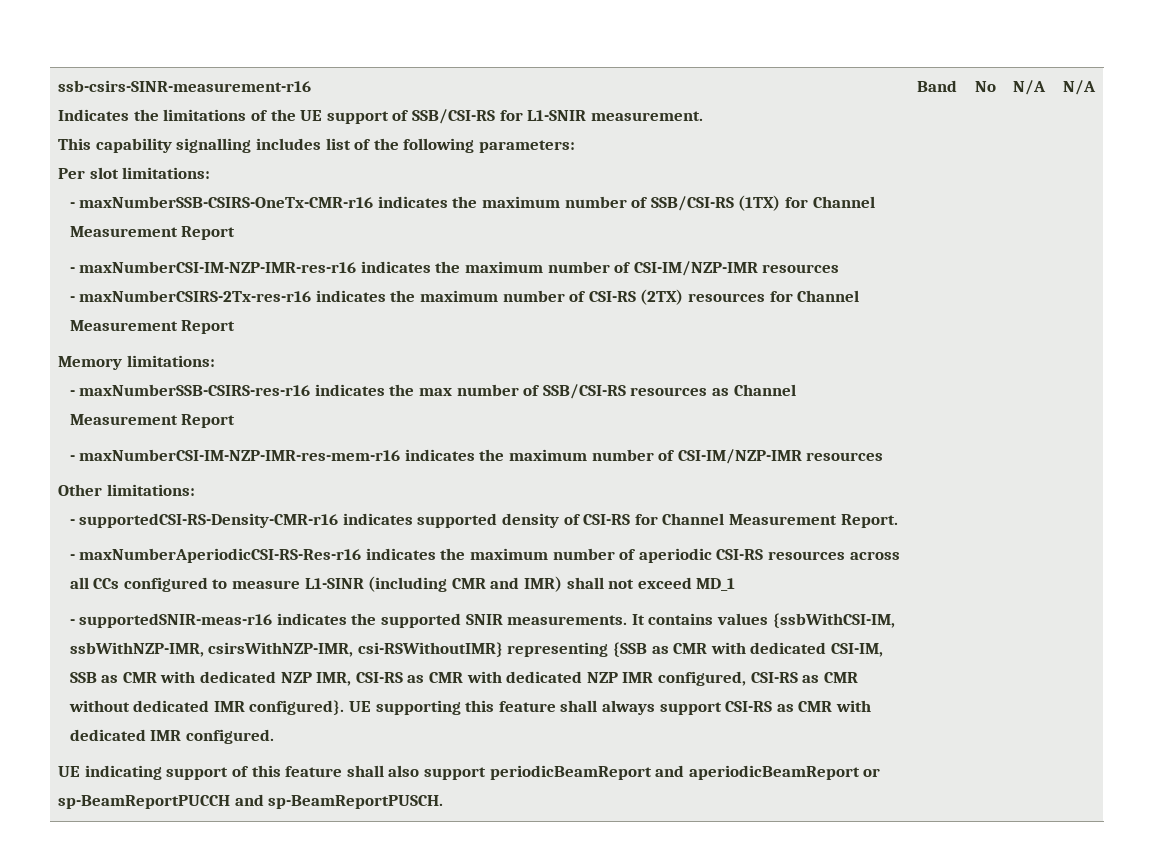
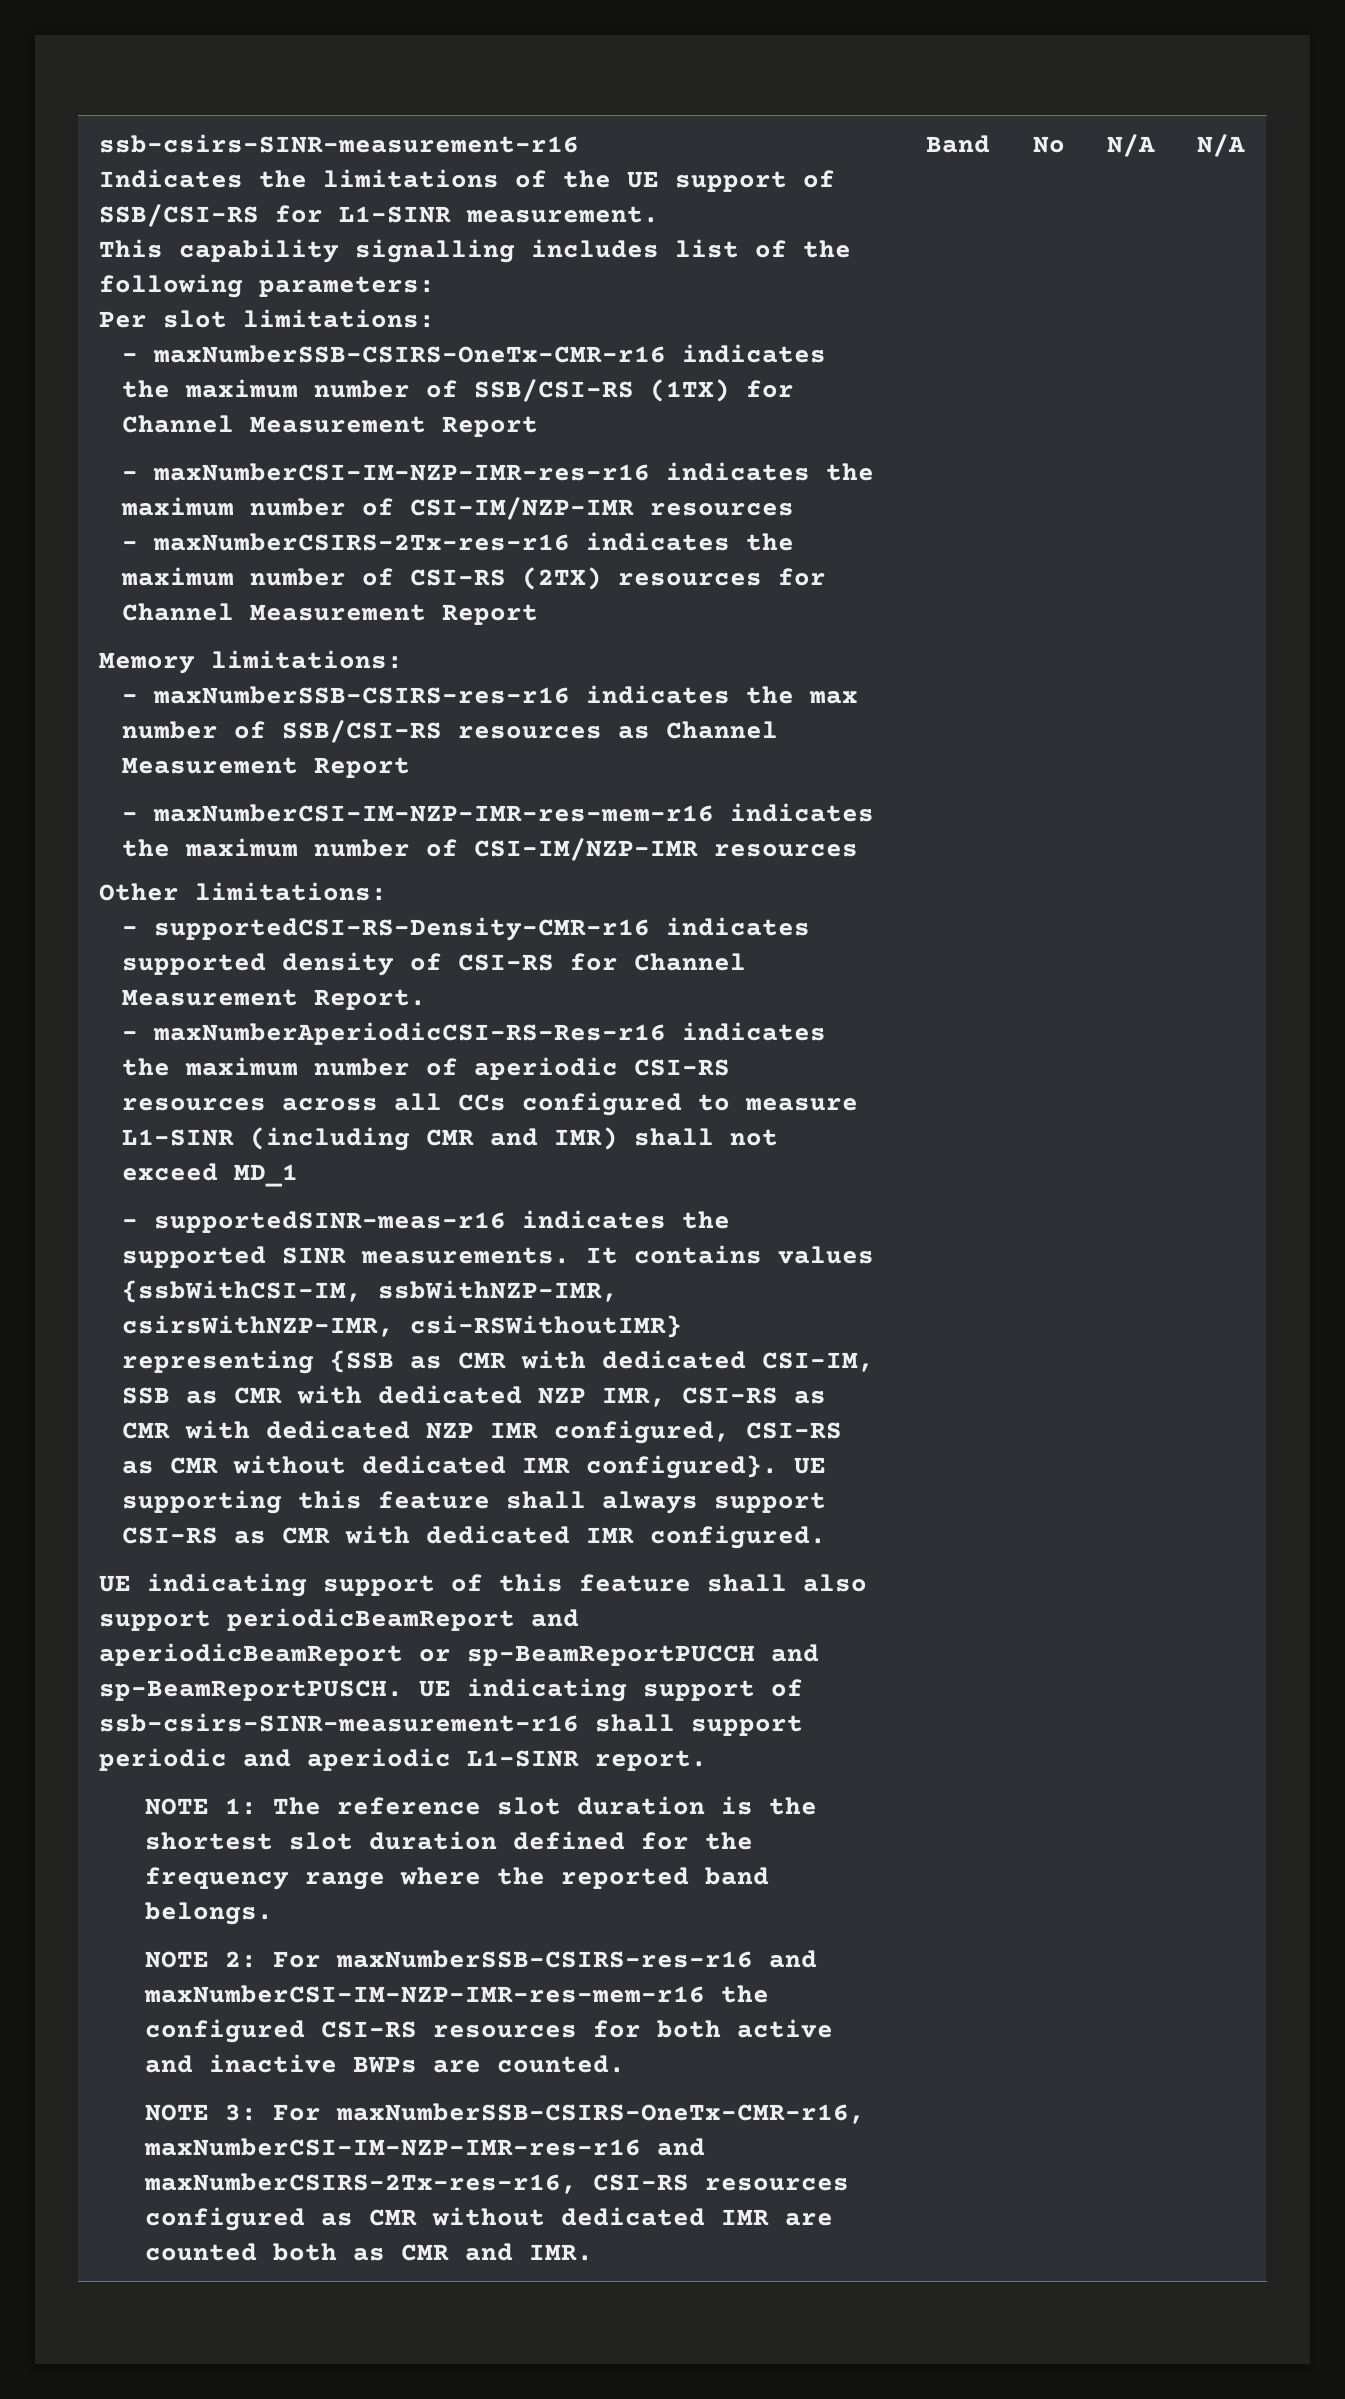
- Indicates the limitations of the UE support of SSB/CSI-RS for L1-SNIR measurement.
+ Indicates the limitations of the UE support of SSB/CSI-RS for L1-SINR measurement.
- - supportedSNIR-meas-r16 indicates the supported SNIR measurements.
+ - supportedSINR-meas-r16 indicates the supported SINR measurements.
+ UE indicating support of ssb-csirs-SINR-measurement-r16 shall support periodic and aperiodic L1-SINR report.
+ NOTE 1: The reference slot duration is the shortest slot duration defined for the frequency range where the reported band belongs.
+ NOTE 2: For maxNumberSSB-CSIRS-res-r16 and maxNumberCSI-IM-NZP-IMR-res-mem-r16 the configured CSI-RS resources for both active and inactive BWPs are counted.
+ NOTE 3: For maxNumberSSB-CSIRS-OneTx-CMR-r16, maxNumberCSI-IM-NZP-IMR-res-r16 and maxNumberCSIRS-2Tx-res-r16, CSI-RS resources configured as CMR without dedicated IMR are counted both as CMR and IMR.

